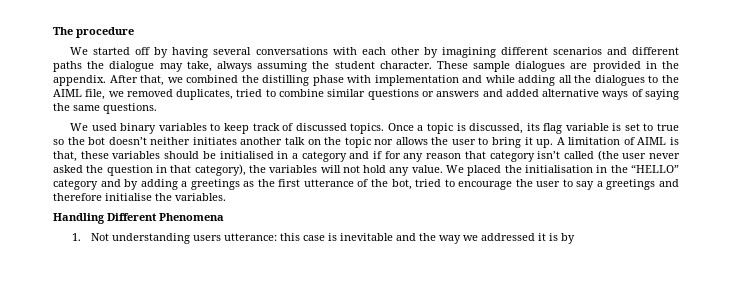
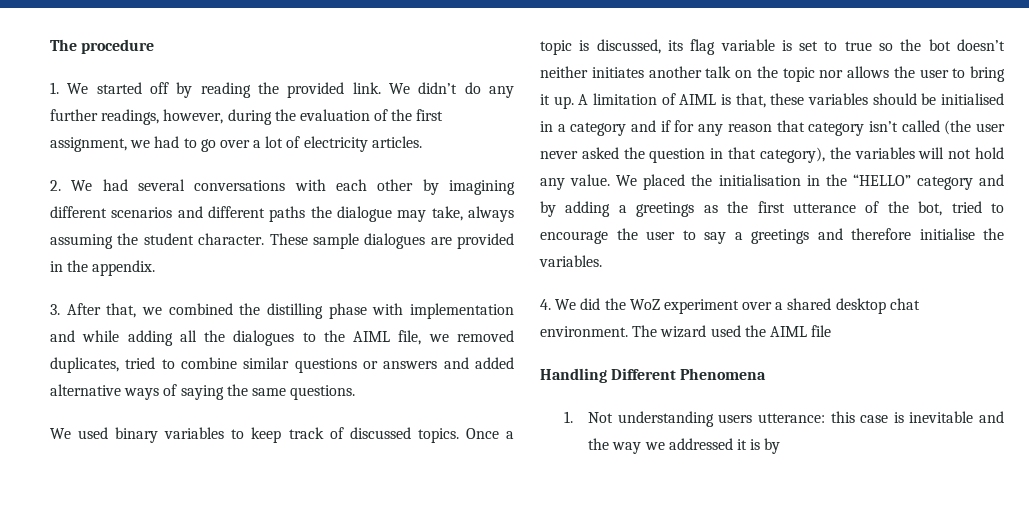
- We started off by having several conversations with each other by imagining different scenarios and different paths the dialogue may take, always assuming the student character.
+ 1. We started off by reading the provided link. We didn’t do any further readings, however, during the evaluation of the first assignment, we had to go over a lot of electricity articles.
+ 2. We had several conversations with each other by imagining different scenarios and different paths the dialogue may take, always assuming the student character.
- These sample dialogues are provided in the appendix. After that, we combined the distilling phase with implementation and while adding all the dialogues to the AIML file, we removed duplicates, tried to combine similar questions or answers and added alternative ways of saying the same questions.
+ These sample dialogues are provided in the appendix.
+ 3. After that, we combined the distilling phase with implementation and while adding all the dialogues to the AIML file, we removed duplicates, tried to combine similar questions or answers and added alternative ways of saying the same questions.
+ 4. We did the WoZ experiment over a shared desktop chat environment. The wizard used the AIML file

